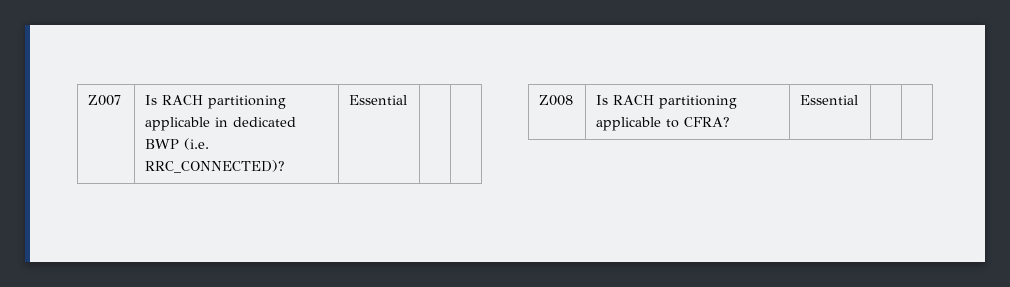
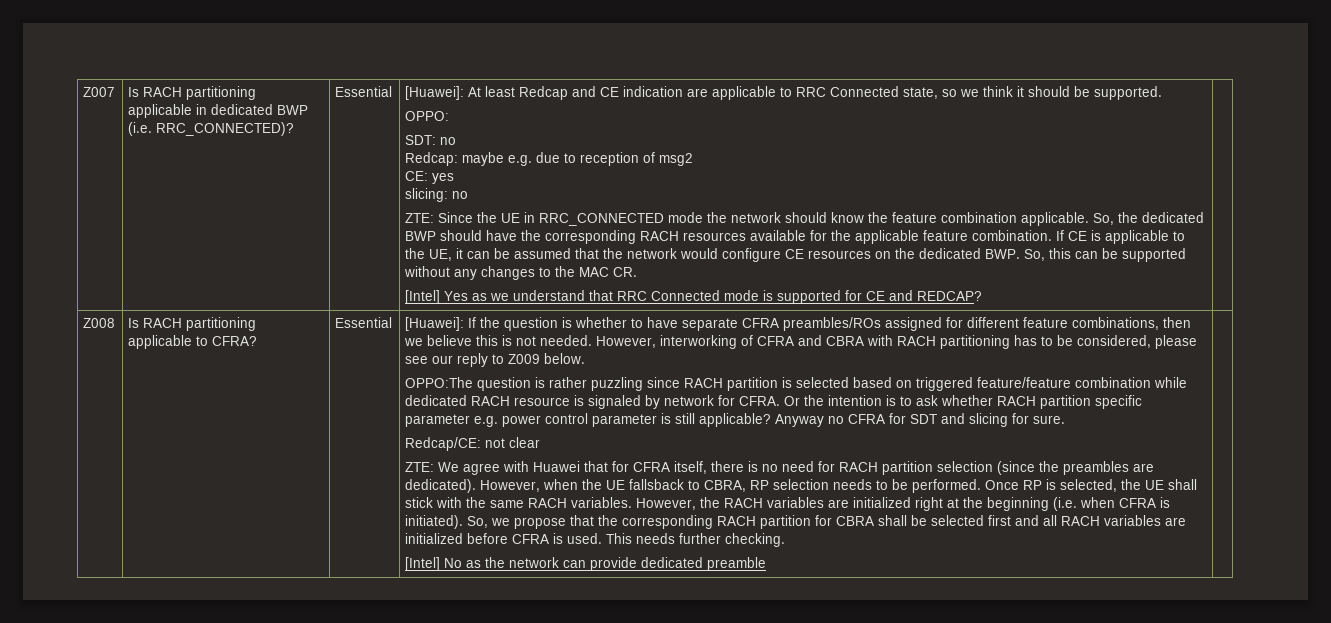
+ [Huawei]: At least Redcap and CE indication are applicable to RRC Connected state, so we think it should be supported.
+ OPPO:
+ SDT: no
+ Redcap: maybe e.g. due to reception of msg2
+ CE: yes
+ slicing: no
+ ZTE: Since the UE in RRC_CONNECTED mode the network should know the feature combination applicable. So, the dedicated BWP should have the corresponding RACH resources available for the applicable feature combination. If CE is applicable to the UE, it can be assumed that the network would configure CE resources on the dedicated BWP. So, this can be supported without any changes to the MAC CR.
+ [Intel] Yes as we understand that RRC Connected mode is supported for CE and REDCAP?
+ [Huawei]: If the question is whether to have separate CFRA preambles/ROs assigned for different feature combinations, then we believe this is not needed. However, interworking of CFRA and CBRA with RACH partitioning has to be considered, please see our reply to Z009 below.
+ OPPO:The question is rather puzzling since RACH partition is selected based on triggered feature/feature combination while dedicated RACH resource is signaled by network for CFRA. Or the intention is to ask whether RACH partition specific parameter e.g. power control parameter is still applicable? Anyway no CFRA for SDT and slicing for sure.
+ Redcap/CE: not clear
+ ZTE: We agree with Huawei that for CFRA itself, there is no need for RACH partition selection (since the preambles are dedicated). However, when the UE fallsback to CBRA, RP selection needs to be performed. Once RP is selected, the UE shall stick with the same RACH variables. However, the RACH variables are initialized right at the beginning (i.e. when CFRA is initiated). So, we propose that the corresponding RACH partition for CBRA shall be selected first and all RACH variables are initialized before CFRA is used. This needs further checking.
+ [Intel] No as the network can provide dedicated preamble

